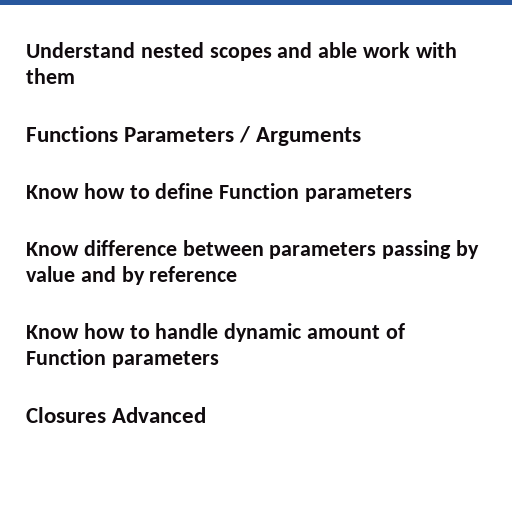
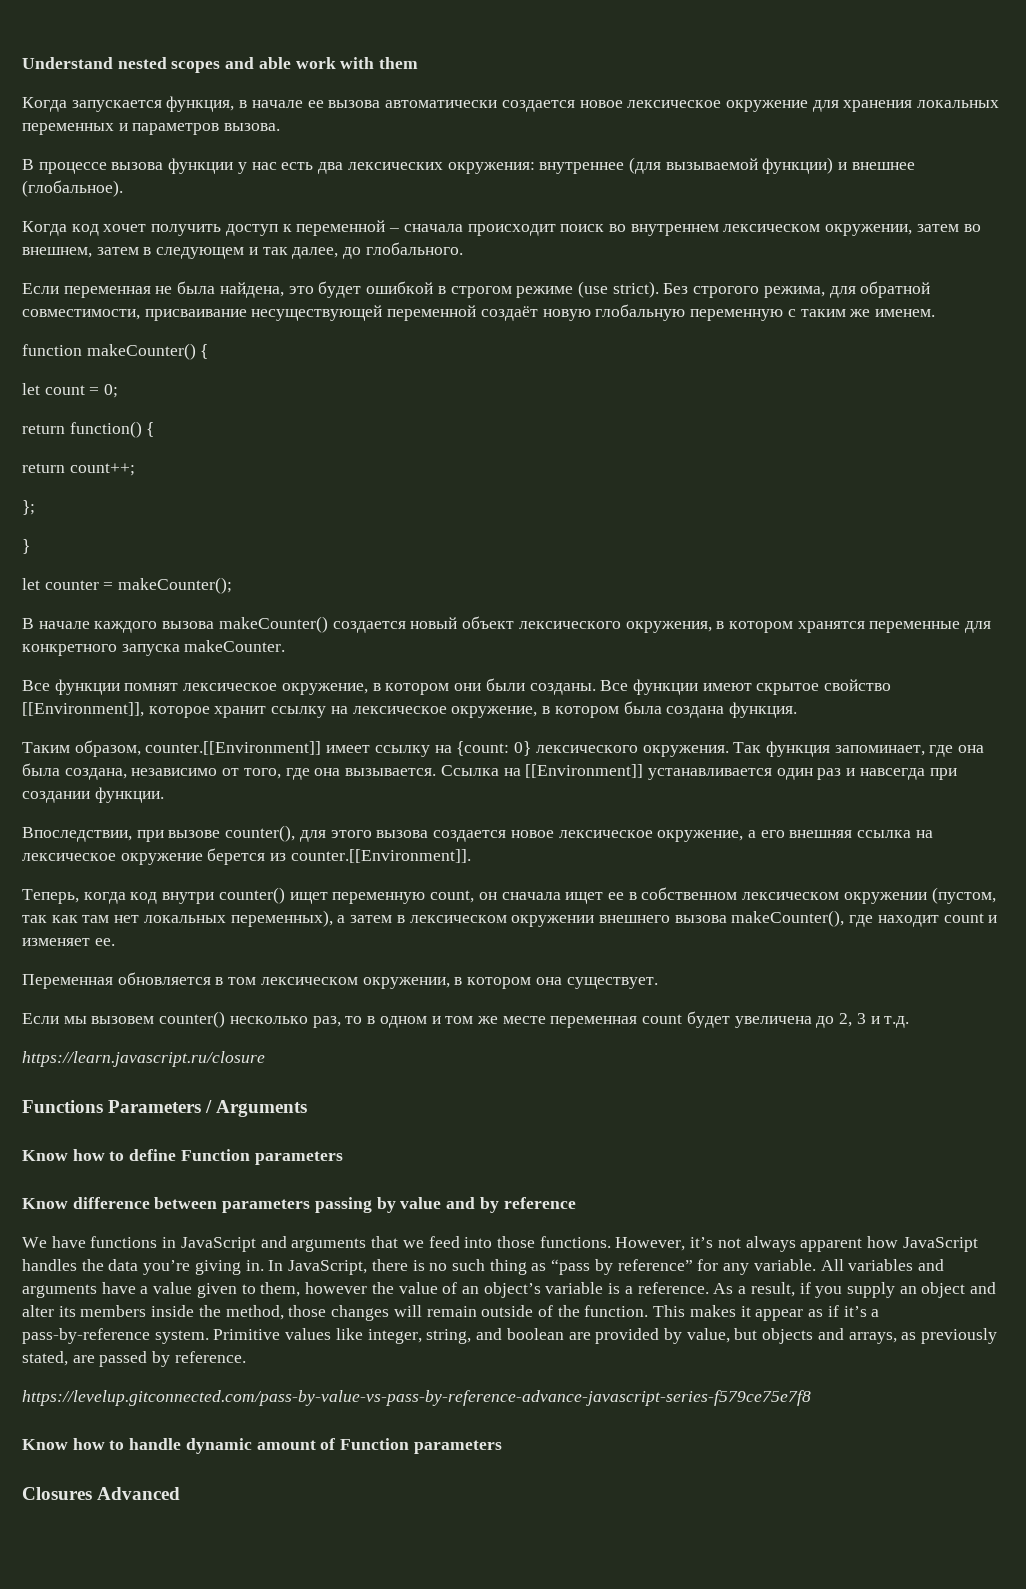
+ Когда запускается функция, в начале ее вызова автоматически создается новое лексическое окружение для хранения локальных переменных и параметров вызова.
+ В процессе вызова функции у нас есть два лексических окружения: внутреннее (для вызываемой функции) и внешнее (глобальное).
+ Когда код хочет получить доступ к переменной – сначала происходит поиск во внутреннем лексическом окружении, затем во внешнем, затем в следующем и так далее, до глобального.
+ Если переменная не была найдена, это будет ошибкой в строгом режиме (use strict). Без строгого режима, для обратной совместимости, присваивание несуществующей переменной создаёт новую глобальную переменную с таким же именем.
+ function makeCounter() {
+ let count = 0;
+ return function() {
+ return count++;
+ };
+ }
+ let counter = makeCounter();
+ В начале каждого вызова makeCounter() создается новый объект лексического окружения, в котором хранятся переменные для конкретного запуска makeCounter.
+ Все функции помнят лексическое окружение, в котором они были созданы. Все функции имеют скрытое свойство [[Environment]], которое хранит ссылку на лексическое окружение, в котором была создана функция.
+ Таким образом, counter.[[Environment]] имеет ссылку на {count: 0} лексического окружения. Так функция запоминает, где она была создана, независимо от того, где она вызывается. Ссылка на [[Environment]] устанавливается один раз и навсегда при создании функции.
+ Впоследствии, при вызове counter(), для этого вызова создается новое лексическое окружение, а его внешняя ссылка на лексическое окружение берется из counter.[[Environment]].
+ Теперь, когда код внутри counter() ищет переменную count, он сначала ищет ее в собственном лексическом окружении (пустом, так как там нет локальных переменных), а затем в лексическом окружении внешнего вызова makeCounter(), где находит count и изменяет ее.
+ Переменная обновляется в том лексическом окружении, в котором она существует.
+ Если мы вызовем counter() несколько раз, то в одном и том же месте переменная count будет увеличена до 2, 3 и т.д.
+ https://learn.javascript.ru/closure
+ We have functions in JavaScript and arguments that we feed into those functions. However, it’s not always apparent how JavaScript handles the data you’re giving in. In JavaScript, there is no such thing as “pass by reference” for any variable. All variables and arguments have a value given to them, however the value of an object’s variable is a reference. As a result, if you supply an object and alter its members inside the method, those changes will remain outside of the function. This makes it appear as if it’s a pass-by-reference system. Primitive values like integer, string, and boolean are provided by value, but objects and arrays, as previously stated, are passed by reference.
+ https://levelup.gitconnected.com/pass-by-value-vs-pass-by-reference-advance-javascript-series-f579ce75e7f8

